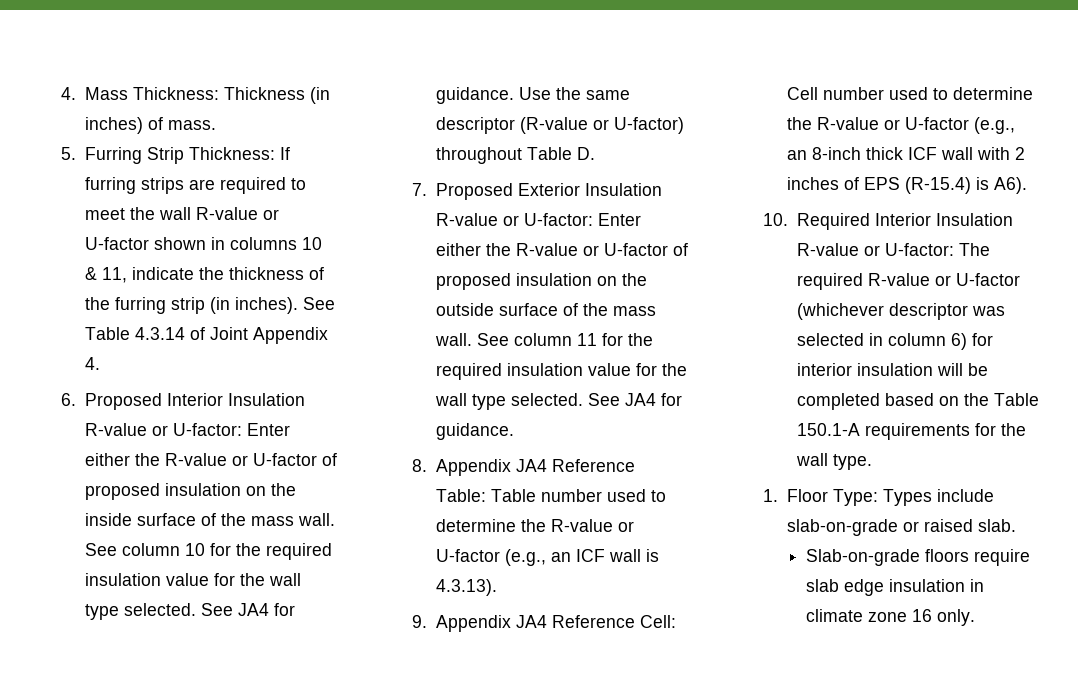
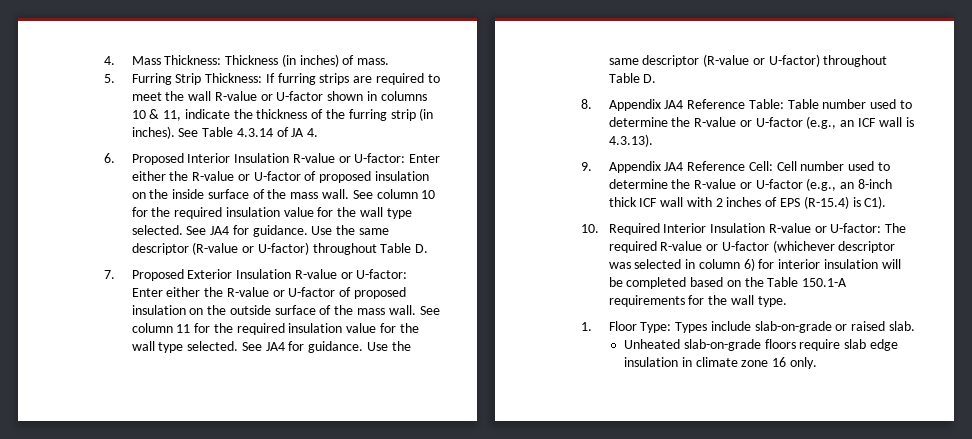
- See Table 4.3.14 of Joint Appendix 4.
+ See Table 4.3.14 of JA 4.
- See column 11 for the required insulation value for the wall type selected. See JA4 for guidance.
+ See column 11 for the required insulation value for the wall type selected. See JA4 for guidance. Use the same descriptor (R-value or U-factor) throughout Table D.
- 9. Appendix JA4 Reference Cell: Cell number used to determine the R-value or U-factor (e.g., an 8-inch thick ICF wall with 2 inches of EPS (R-15.4) is A6).
+ 9. Appendix JA4 Reference Cell: Cell number used to determine the R-value or U-factor (e.g., an 8-inch thick ICF wall with 2 inches of EPS (R-15.4) is C1).
- Slab-on-grade floors require slab edge insulation in climate zone 16 only.
+ Unheated slab-on-grade floors require slab edge insulation in climate zone 16 only.

